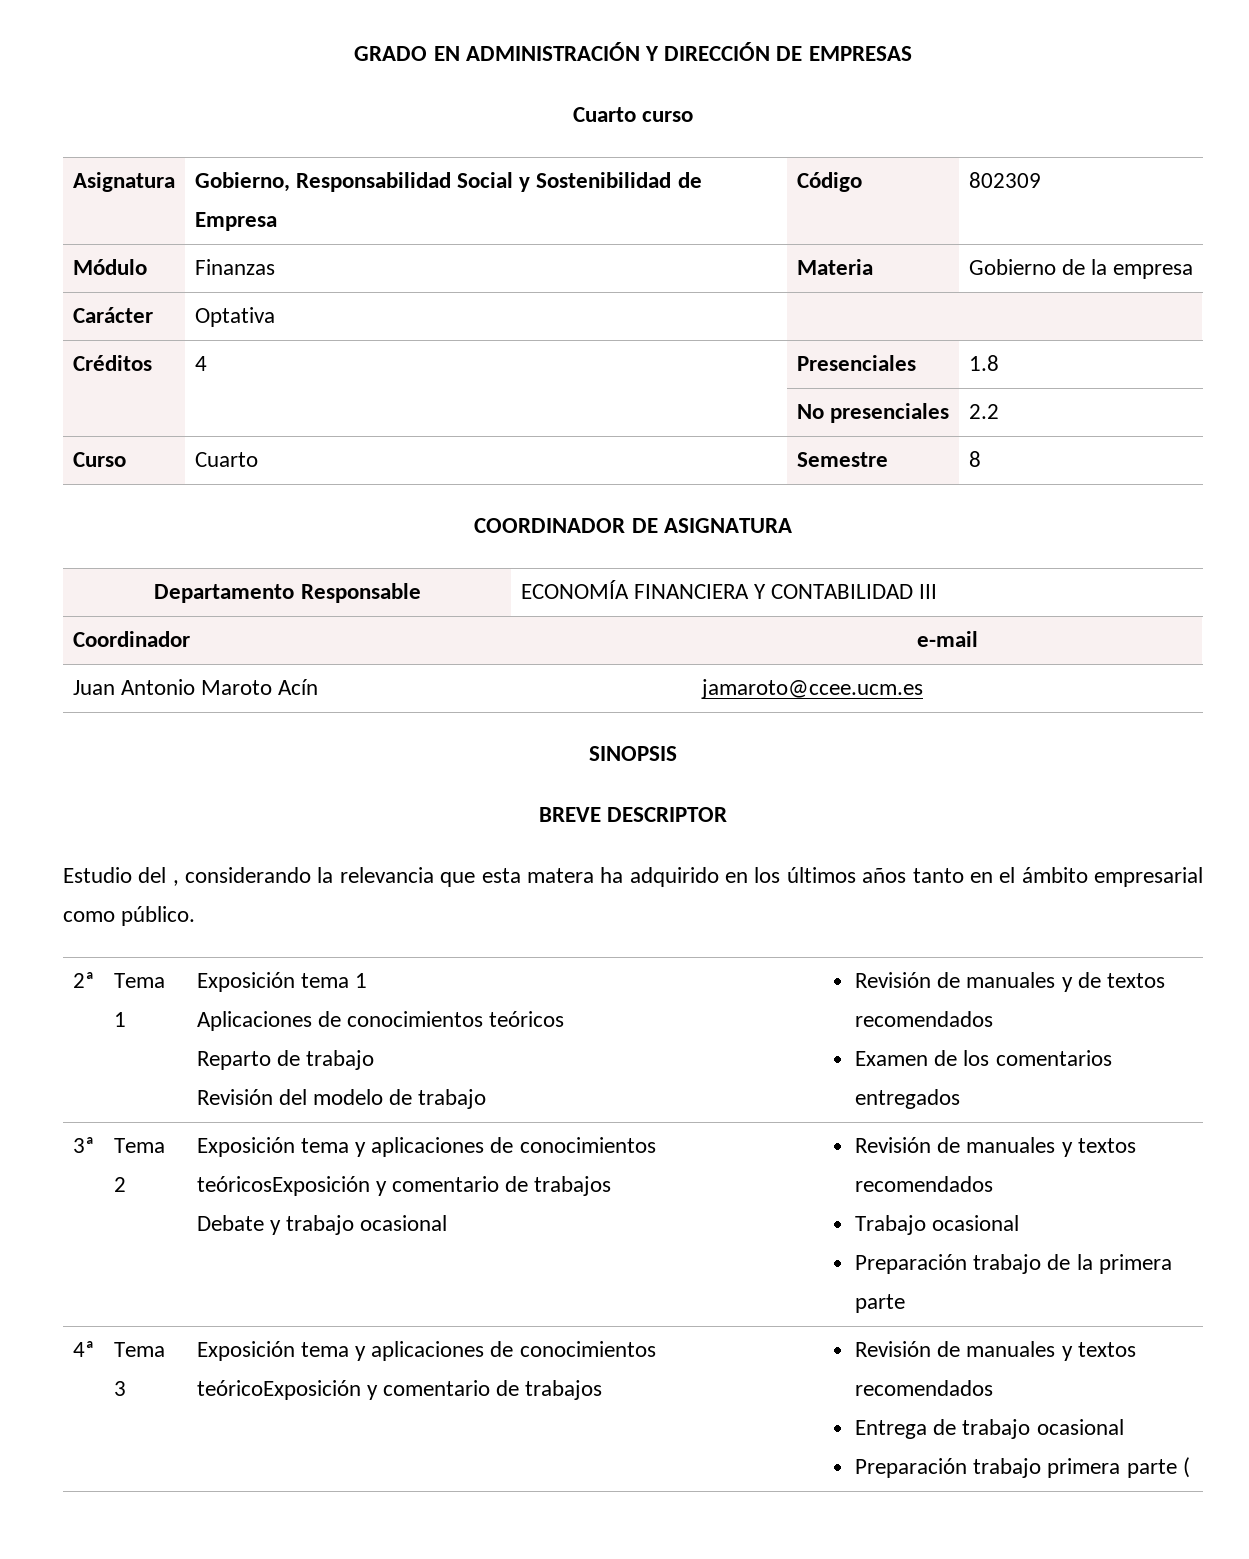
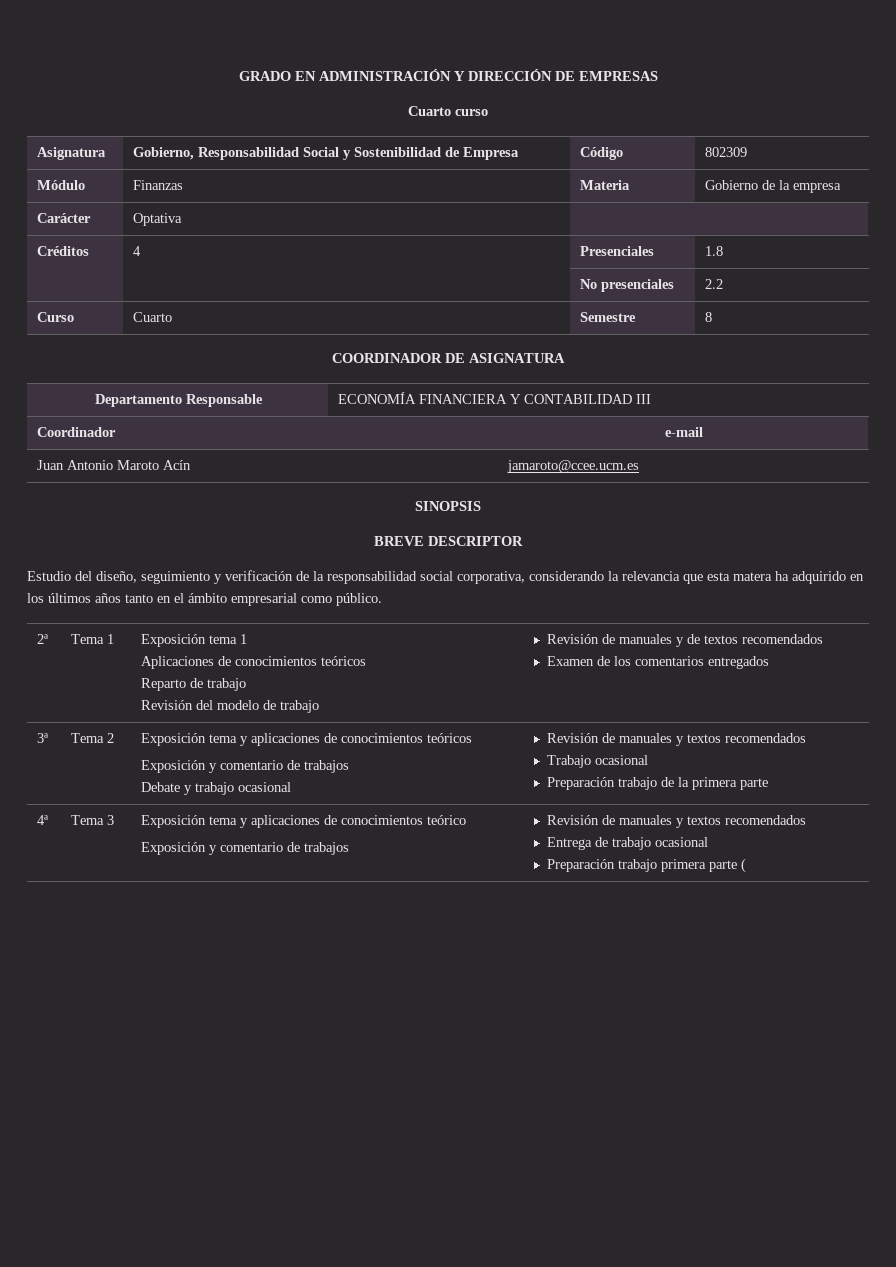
- Estudio del , considerando la relevancia que esta matera ha adquirido en los últimos años tanto en el ámbito empresarial como público.
+ Estudio del diseño, seguimiento y verificación de la responsabilidad social corporativa, considerando la relevancia que esta matera ha adquirido en los últimos años tanto en el ámbito empresarial como público.
- 3ª | Tema 2 | Exposición tema y aplicaciones de conocimientos teóricosExposición y comentario de trabajos
+ 3ª | Tema 2 | Exposición tema y aplicaciones de conocimientos teóricos
+ Exposición y comentario de trabajos
- 4ª | Tema 3 | Exposición tema y aplicaciones de conocimientos teóricoExposición y comentario de trabajos | Revisión de manuales y textos recomendados
+ 4ª | Tema 3 | Exposición tema y aplicaciones de conocimientos teórico
+ Exposición y comentario de trabajos | Revisión de manuales y textos recomendados

